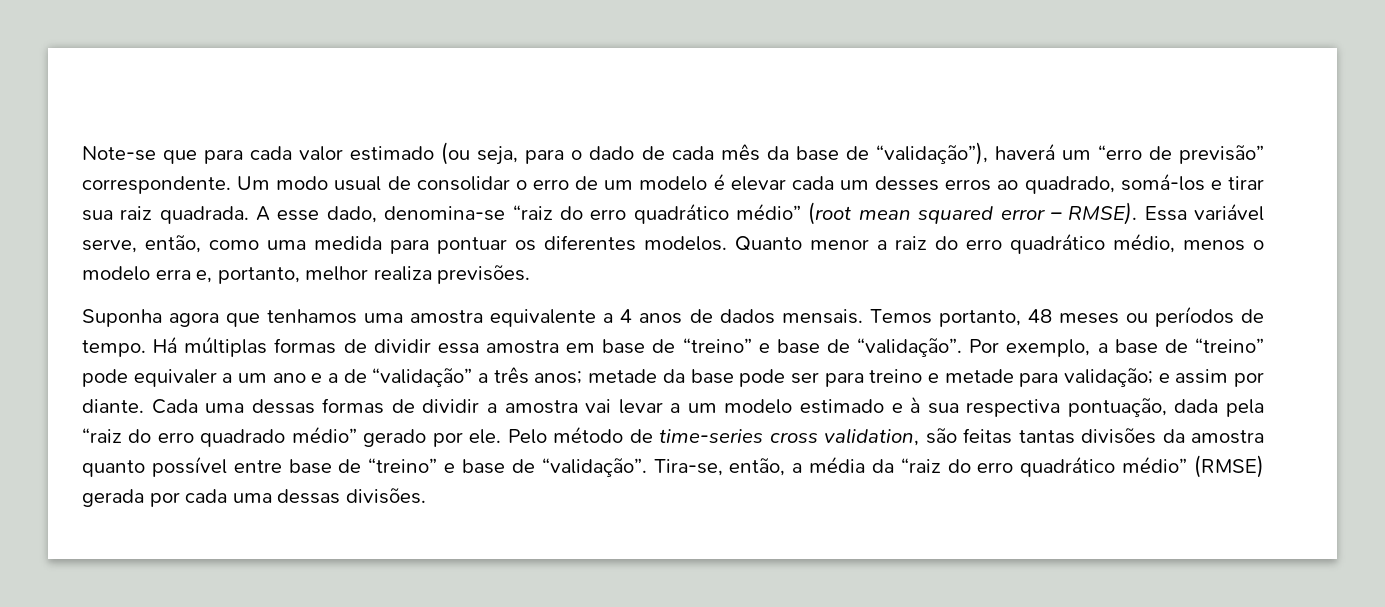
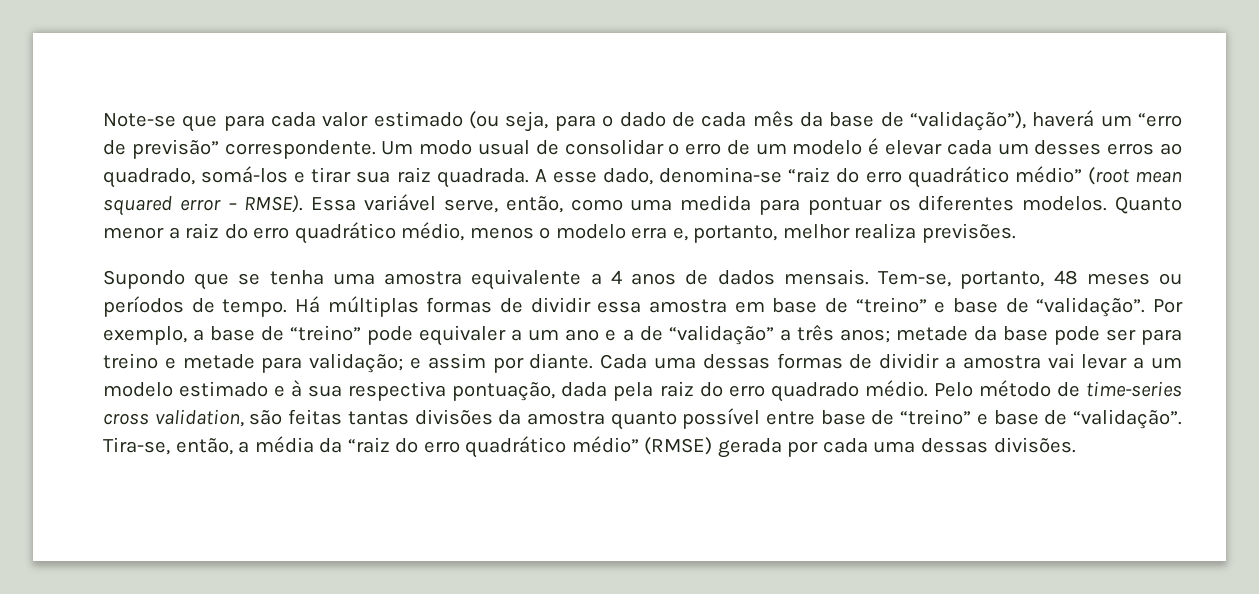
- Suponha agora que tenhamos uma amostra equivalente a 4 anos de dados mensais.
+ Supondo que se tenha uma amostra equivalente a 4 anos de dados mensais.
- Temos portanto, 48 meses ou períodos de tempo.
+ Tem-se, portanto, 48 meses ou períodos de tempo.
- Cada uma dessas formas de dividir a amostra vai levar a um modelo estimado e à sua respectiva pontuação, dada pela “raiz do erro quadrado médio” gerado por ele.
+ Cada uma dessas formas de dividir a amostra vai levar a um modelo estimado e à sua respectiva pontuação, dada pela raiz do erro quadrado médio.

